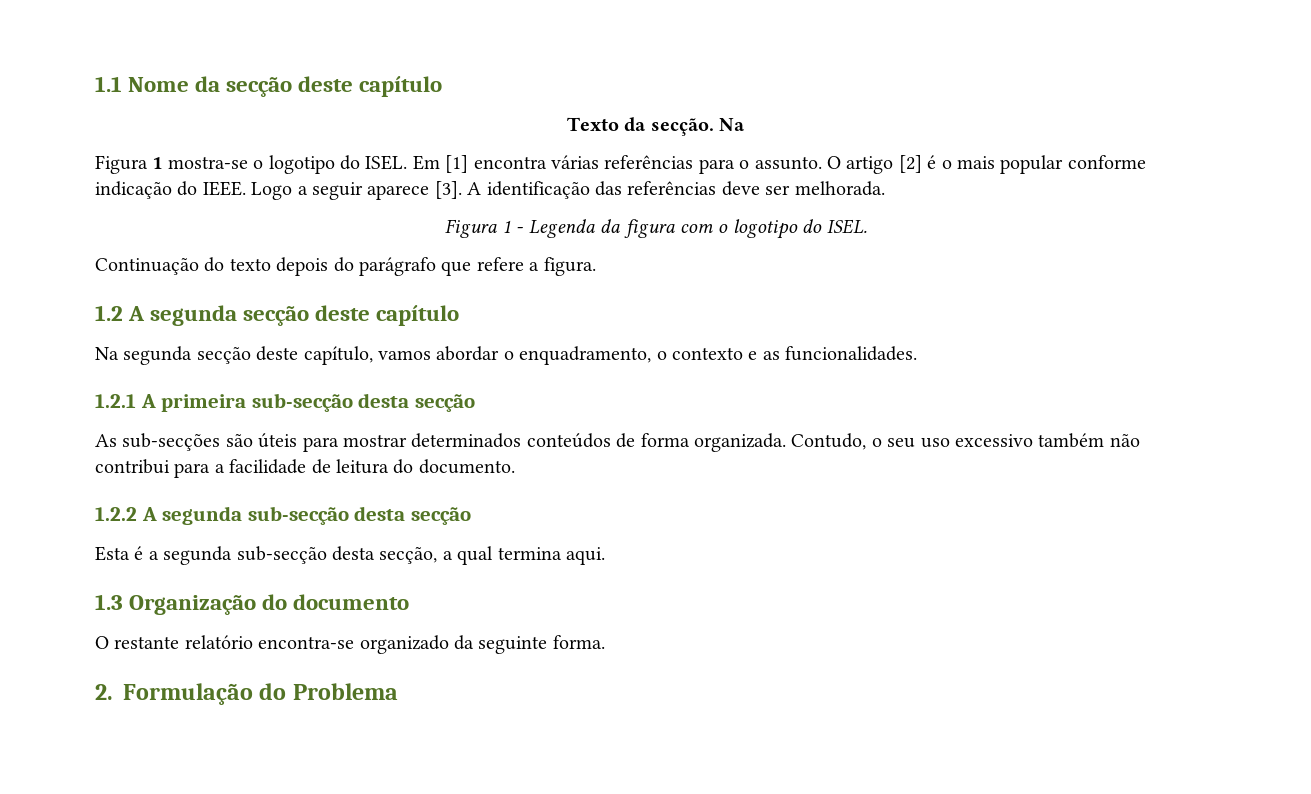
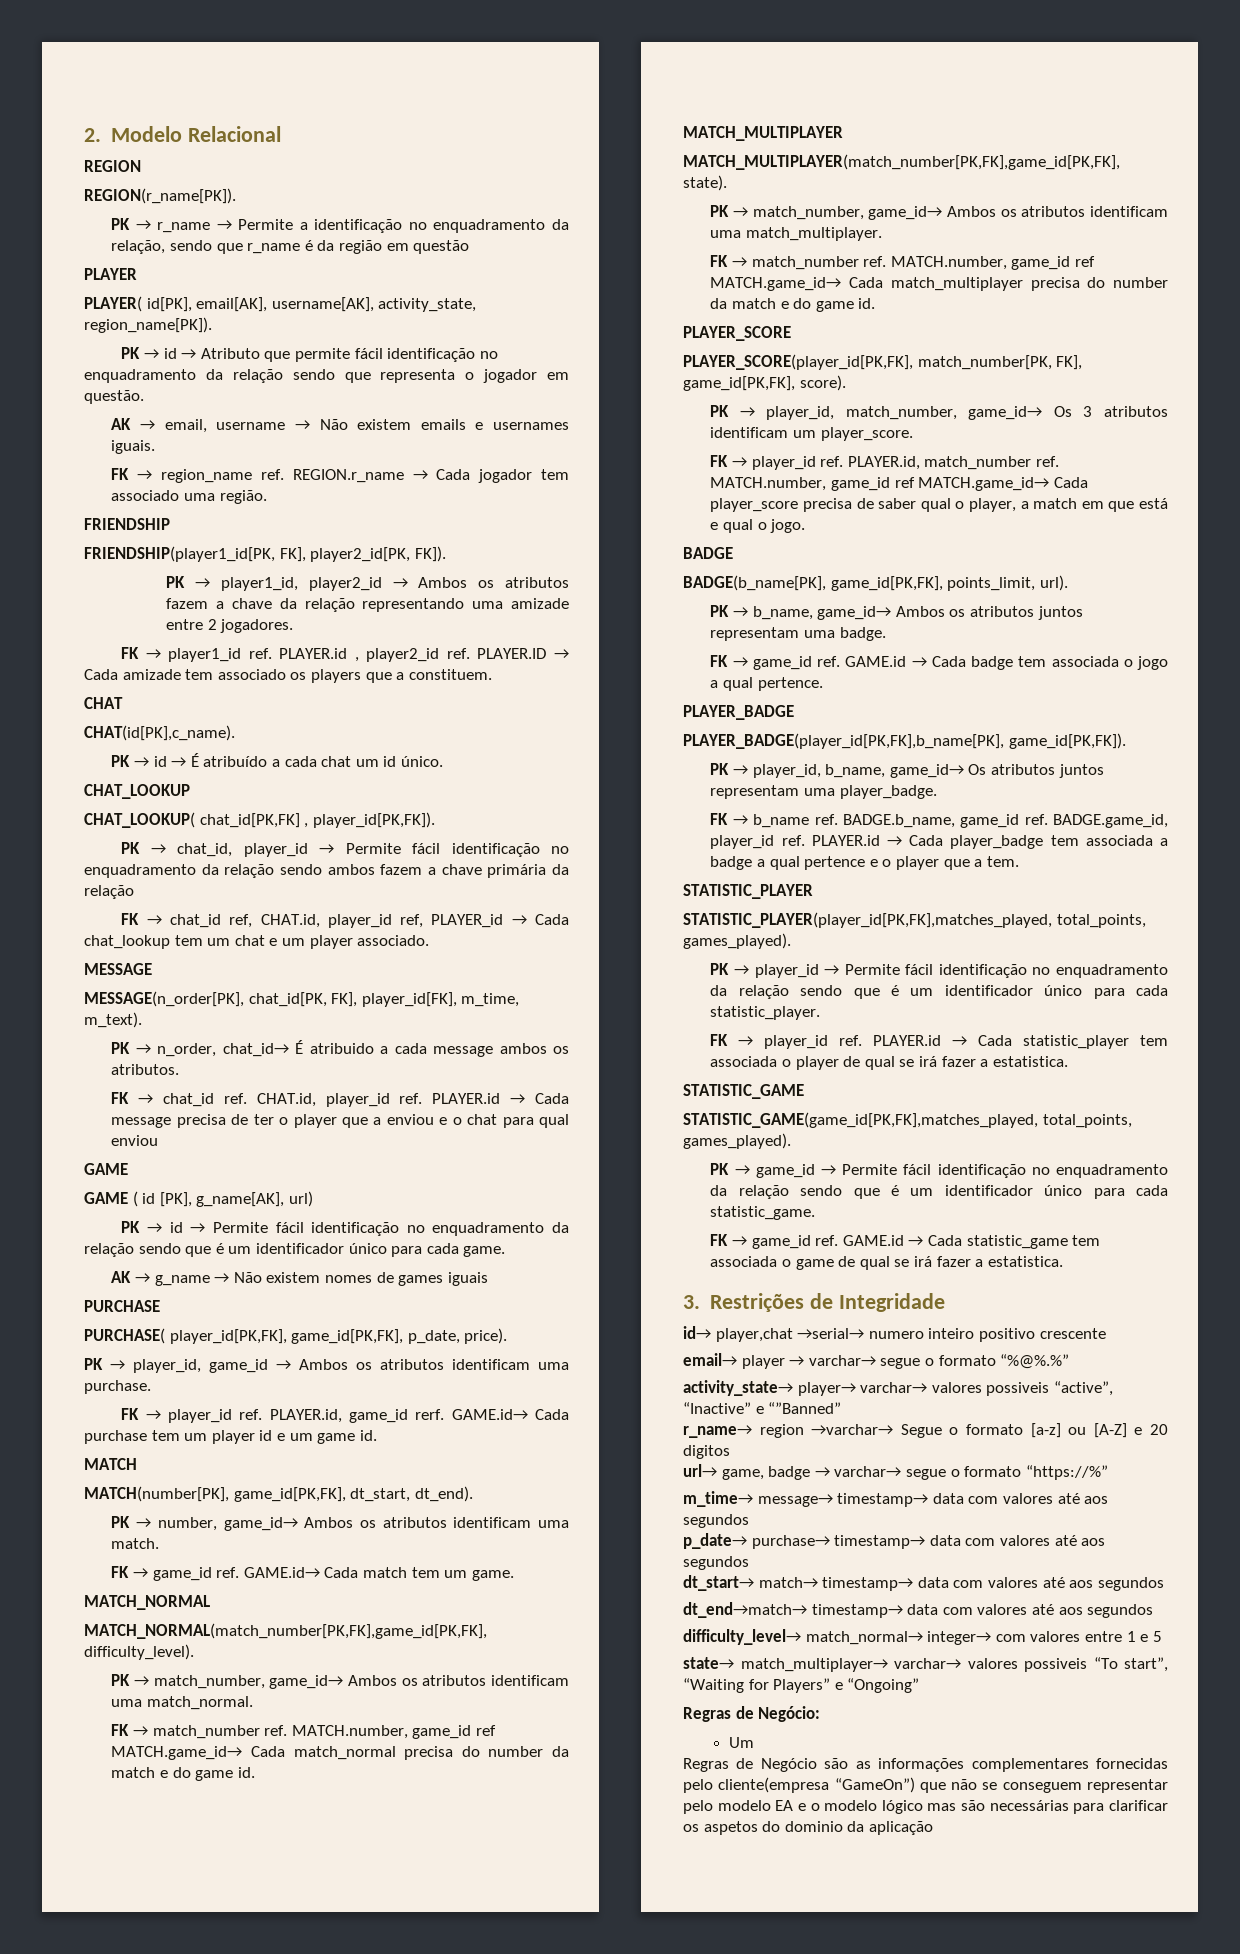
- 1.1 Nome da secção deste capítulo
- Texto da secção. Na
- Figura 1 mostra-se o logotipo do ISEL. Em [1] encontra várias referências para o assunto. O artigo [2] é o mais popular conforme indicação do IEEE. Logo a seguir aparece [3]. A identificação das referências deve ser melhorada.
- Figura 1 - Legenda da figura com o logotipo do ISEL.
- Continuação do texto depois do parágrafo que refere a figura.
- 1.2 A segunda secção deste capítulo
- Na segunda secção deste capítulo, vamos abordar o enquadramento, o contexto e as funcionalidades.
- 1.2.1 A primeira sub-secção desta secção
- As sub-secções são úteis para mostrar determinados conteúdos de forma organizada. Contudo, o seu uso excessivo também não contribui para a facilidade de leitura do documento.
- 1.2.2 A segunda sub-secção desta secção
- Esta é a segunda sub-secção desta secção, a qual termina aqui.
- 1.3 Organização do documento
- O restante relatório encontra-se organizado da seguinte forma.
- 2. Formulação do Problema
+ 2. Modelo Relacional
+ REGION
+ REGION(r_name[PK]).
+ PK → r_name → Permite a identificação no enquadramento da relação, sendo que r_name é da região em questão
+ PLAYER
+ PLAYER( id[PK], email[AK], username[AK], activity_state, region_name[PK]).
+ PK → id → Atributo que permite fácil identificação no enquadramento da relação sendo que representa o jogador em questão.
+ AK → email, username → Não existem emails e usernames iguais.
+ FK → region_name ref. REGION.r_name → Cada jogador tem associado uma região.
+ FRIENDSHIP
+ FRIENDSHIP(player1_id[PK, FK], player2_id[PK, FK]).
+ PK → player1_id, player2_id → Ambos os atributos fazem a chave da relação representando uma amizade entre 2 jogadores.
+ FK → player1_id ref. PLAYER.id , player2_id ref. PLAYER.ID → Cada amizade tem associado os players que a constituem.
+ CHAT
+ CHAT(id[PK],c_name).
+ PK → id → É atribuído a cada chat um id único.
+ CHAT_LOOKUP
+ CHAT_LOOKUP( chat_id[PK,FK] , player_id[PK,FK]).
+ PK → chat_id, player_id → Permite fácil identificação no enquadramento da relação sendo ambos fazem a chave primária da relação
+ FK → chat_id ref, CHAT.id, player_id ref, PLAYER_id → Cada chat_lookup tem um chat e um player associado.
+ MESSAGE
+ MESSAGE(n_order[PK], chat_id[PK, FK], player_id[FK], m_time, m_text).
+ PK → n_order, chat_id→ É atribuido a cada message ambos os atributos.
+ FK → chat_id ref. CHAT.id, player_id ref. PLAYER.id → Cada message precisa de ter o player que a enviou e o chat para qual enviou
+ GAME
+ GAME ( id [PK], g_name[AK], url)
+ PK → id → Permite fácil identificação no enquadramento da relação sendo que é um identificador único para cada game.
+ AK → g_name → Não existem nomes de games iguais
+ PURCHASE
+ PURCHASE( player_id[PK,FK], game_id[PK,FK], p_date, price).
+ PK → player_id, game_id → Ambos os atributos identificam uma purchase.
+ FK → player_id ref. PLAYER.id, game_id rerf. GAME.id→ Cada purchase tem um player id e um game id.
+ MATCH
+ MATCH(number[PK], game_id[PK,FK], dt_start, dt_end).
+ PK → number, game_id→ Ambos os atributos identificam uma match.
+ FK → game_id ref. GAME.id→ Cada match tem um game.
+ MATCH_NORMAL
+ MATCH_NORMAL(match_number[PK,FK],game_id[PK,FK], difficulty_level).
+ PK → match_number, game_id→ Ambos os atributos identificam uma match_normal.
+ FK → match_number ref. MATCH.number, game_id ref MATCH.game_id→ Cada match_normal precisa do number da match e do game id.
+ MATCH_MULTIPLAYER
+ MATCH_MULTIPLAYER(match_number[PK,FK],game_id[PK,FK], state).
+ PK → match_number, game_id→ Ambos os atributos identificam uma match_multiplayer.
+ FK → match_number ref. MATCH.number, game_id ref MATCH.game_id→ Cada match_multiplayer precisa do number da match e do game id.
+ PLAYER_SCORE
+ PLAYER_SCORE(player_id[PK,FK], match_number[PK, FK], game_id[PK,FK], score).
+ PK → player_id, match_number, game_id→ Os 3 atributos identificam um player_score.
+ FK → player_id ref. PLAYER.id, match_number ref. MATCH.number, game_id ref MATCH.game_id→ Cada player_score precisa de saber qual o player, a match em que está e qual o jogo.
+ BADGE
+ BADGE(b_name[PK], game_id[PK,FK], points_limit, url).
+ PK → b_name, game_id→ Ambos os atributos juntos representam uma badge.
+ FK → game_id ref. GAME.id → Cada badge tem associada o jogo a qual pertence.
+ PLAYER_BADGE
+ PLAYER_BADGE(player_id[PK,FK],b_name[PK], game_id[PK,FK]).
+ PK → player_id, b_name, game_id→ Os atributos juntos representam uma player_badge.
+ FK → b_name ref. BADGE.b_name, game_id ref. BADGE.game_id, player_id ref. PLAYER.id → Cada player_badge tem associada a badge a qual pertence e o player que a tem.
+ STATISTIC_PLAYER
+ STATISTIC_PLAYER(player_id[PK,FK],matches_played, total_points, games_played).
+ PK → player_id → Permite fácil identificação no enquadramento da relação sendo que é um identificador único para cada statistic_player.
+ FK → player_id ref. PLAYER.id → Cada statistic_player tem associada o player de qual se irá fazer a estatistica.
+ STATISTIC_GAME
+ STATISTIC_GAME(game_id[PK,FK],matches_played, total_points, games_played).
+ PK → game_id → Permite fácil identificação no enquadramento da relação sendo que é um identificador único para cada statistic_game.
+ FK → game_id ref. GAME.id → Cada statistic_game tem associada o game de qual se irá fazer a estatistica.
+ 3. Restrições de Integridade
+ id→ player,chat →serial→ numero inteiro positivo crescente
+ email→ player → varchar→ segue o formato “%@%.%”
+ activity_state→ player→ varchar→ valores possiveis “active”, “Inactive” e “”Banned”
+ r_name→ region →varchar→ Segue o formato [a-z] ou [A-Z] e 20 digitos
+ url→ game, badge → varchar→ segue o formato “https://%”
+ m_time→ message→ timestamp→ data com valores até aos segundos
+ p_date→ purchase→ timestamp→ data com valores até aos segundos
+ dt_start→ match→ timestamp→ data com valores até aos segundos
+ dt_end→match→ timestamp→ data com valores até aos segundos
+ difficulty_level→ match_normal→ integer→ com valores entre 1 e 5
+ state→ match_multiplayer→ varchar→ valores possiveis “To start”, “Waiting for Players” e “Ongoing”
+ Regras de Negócio:
+ Um
+ Regras de Negócio são as informações complementares fornecidas pelo cliente(empresa “GameOn”) que não se conseguem representar pelo modelo EA e o modelo lógico mas são necessárias para clarificar os aspetos do dominio da aplicação

